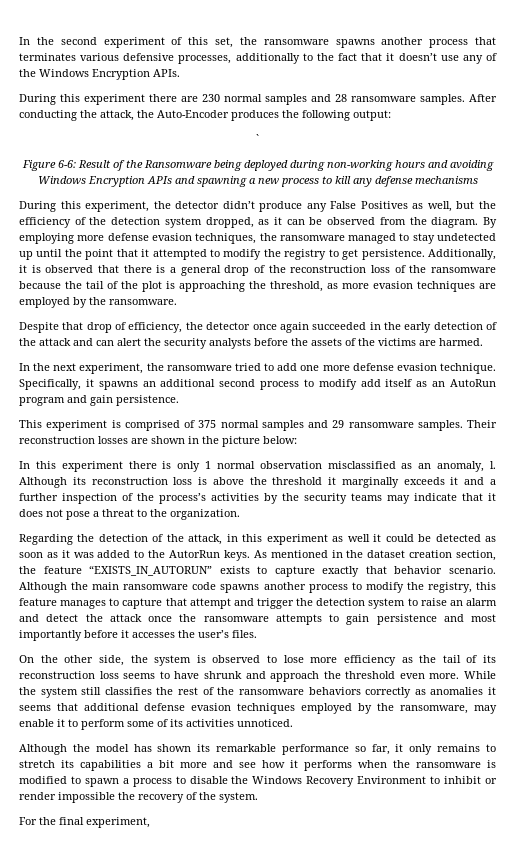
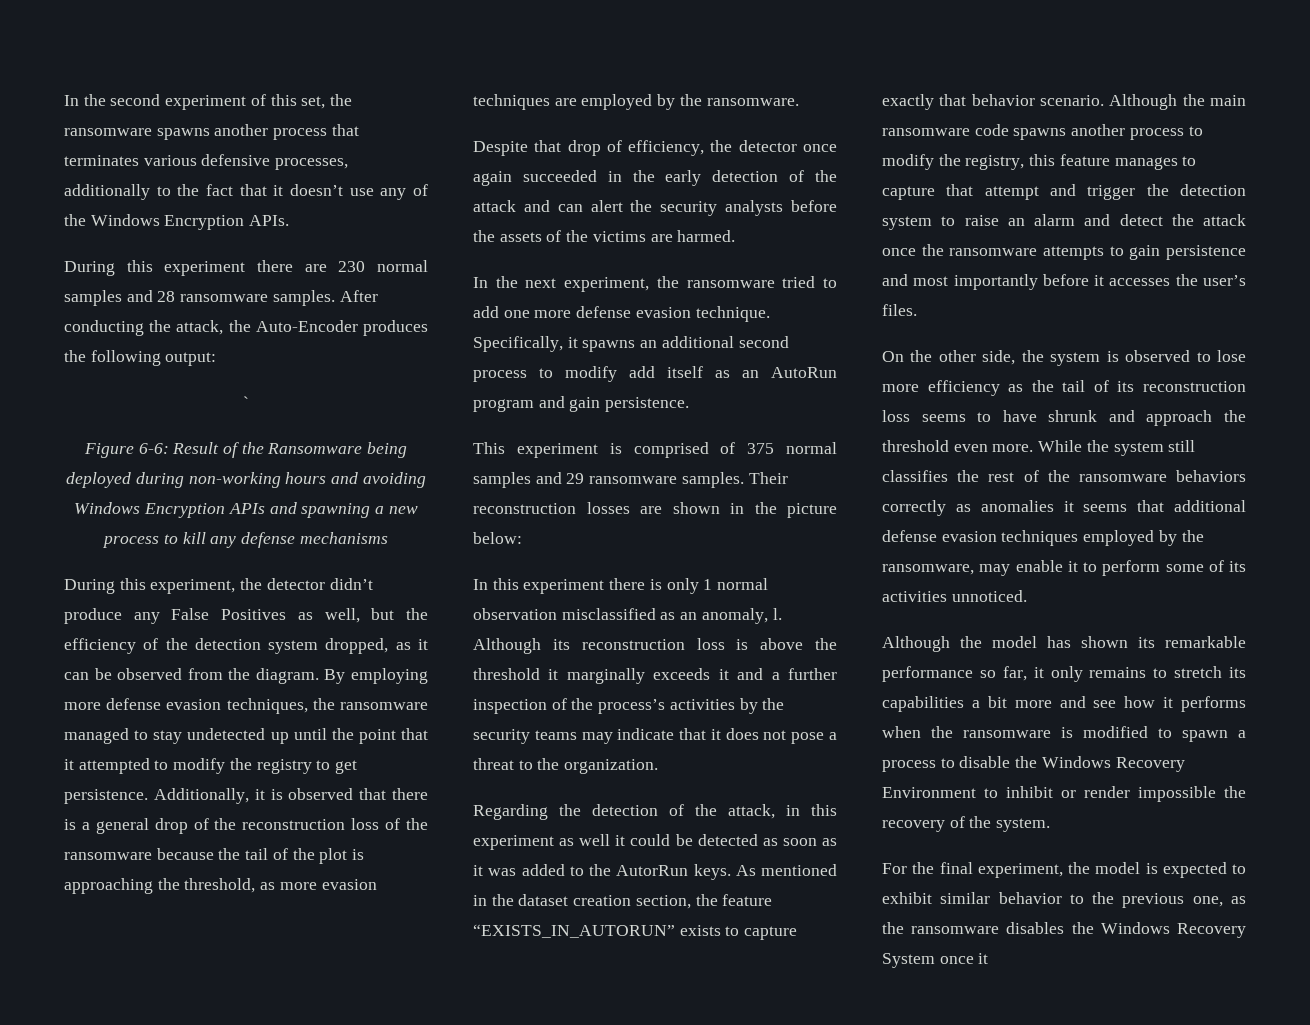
- For the final experiment,
+ For the final experiment, the model is expected to exhibit similar behavior to the previous one, as the ransomware disables the Windows Recovery System once it

